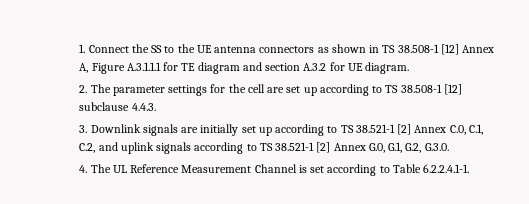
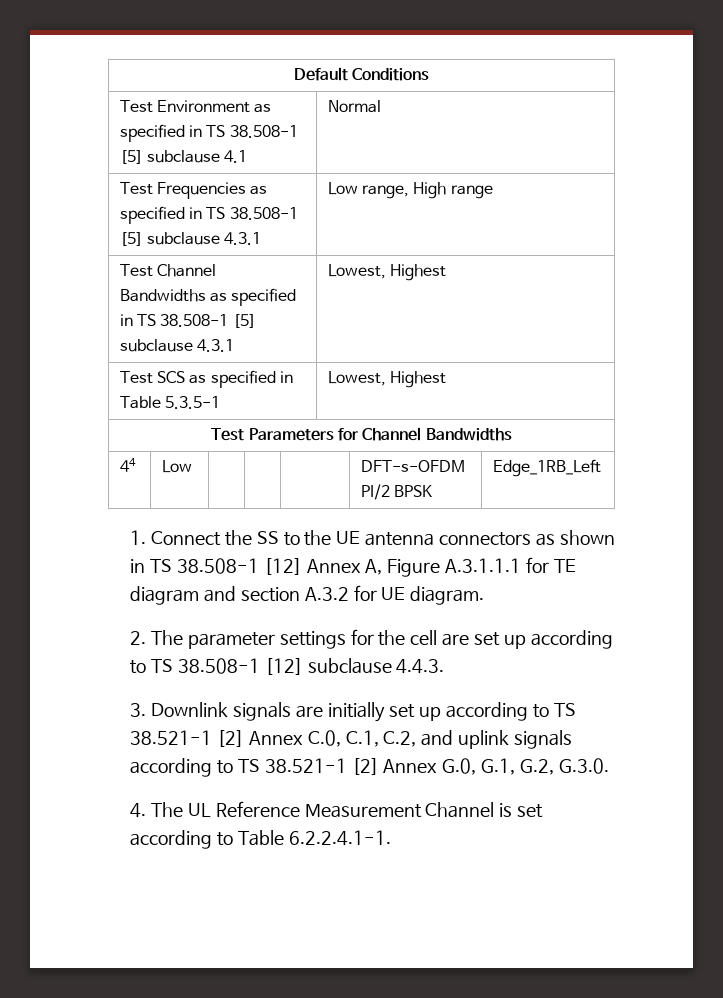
+ Default Conditions
+ Test Environment as specified in TS 38.508-1 [5] subclause 4.1 | Normal
+ Test Frequencies as specified in TS 38.508-1 [5] subclause 4.3.1 | Low range, High range
+ Test Channel Bandwidths as specified in TS 38.508-1 [5] subclause 4.3.1 | Lowest, Highest
+ Test SCS as specified in Table 5.3.5-1 | Lowest, Highest
+ Test Parameters for Channel Bandwidths
+ 44 | Low | | | | DFT-s-OFDM PI/2 BPSK | Edge_1RB_Left

